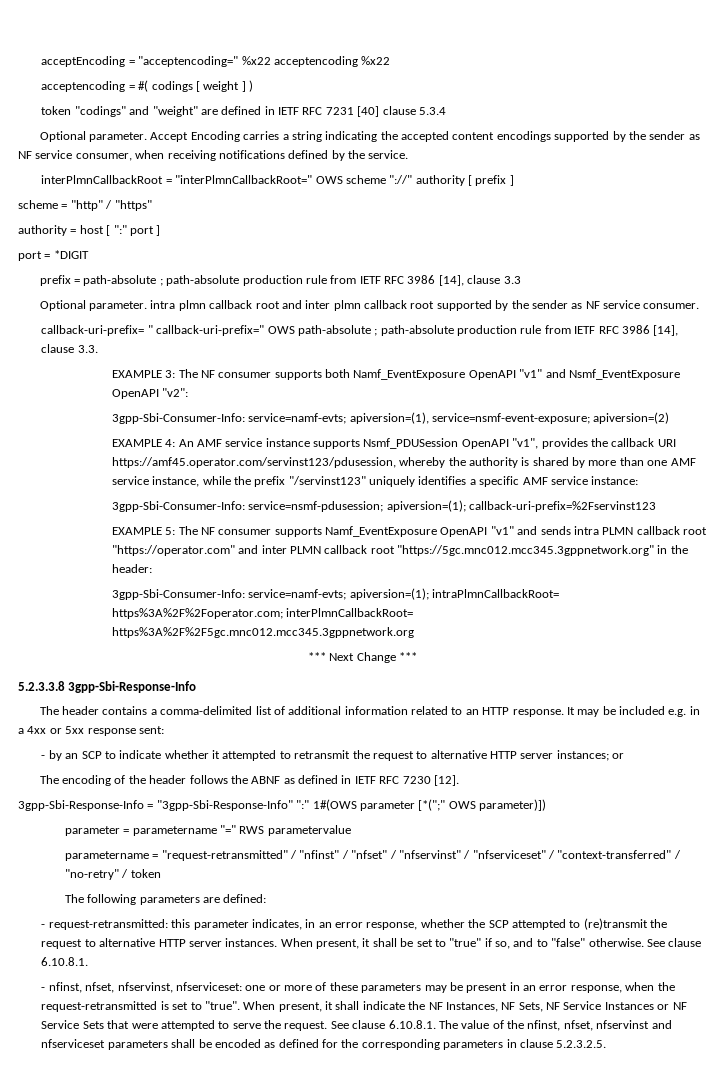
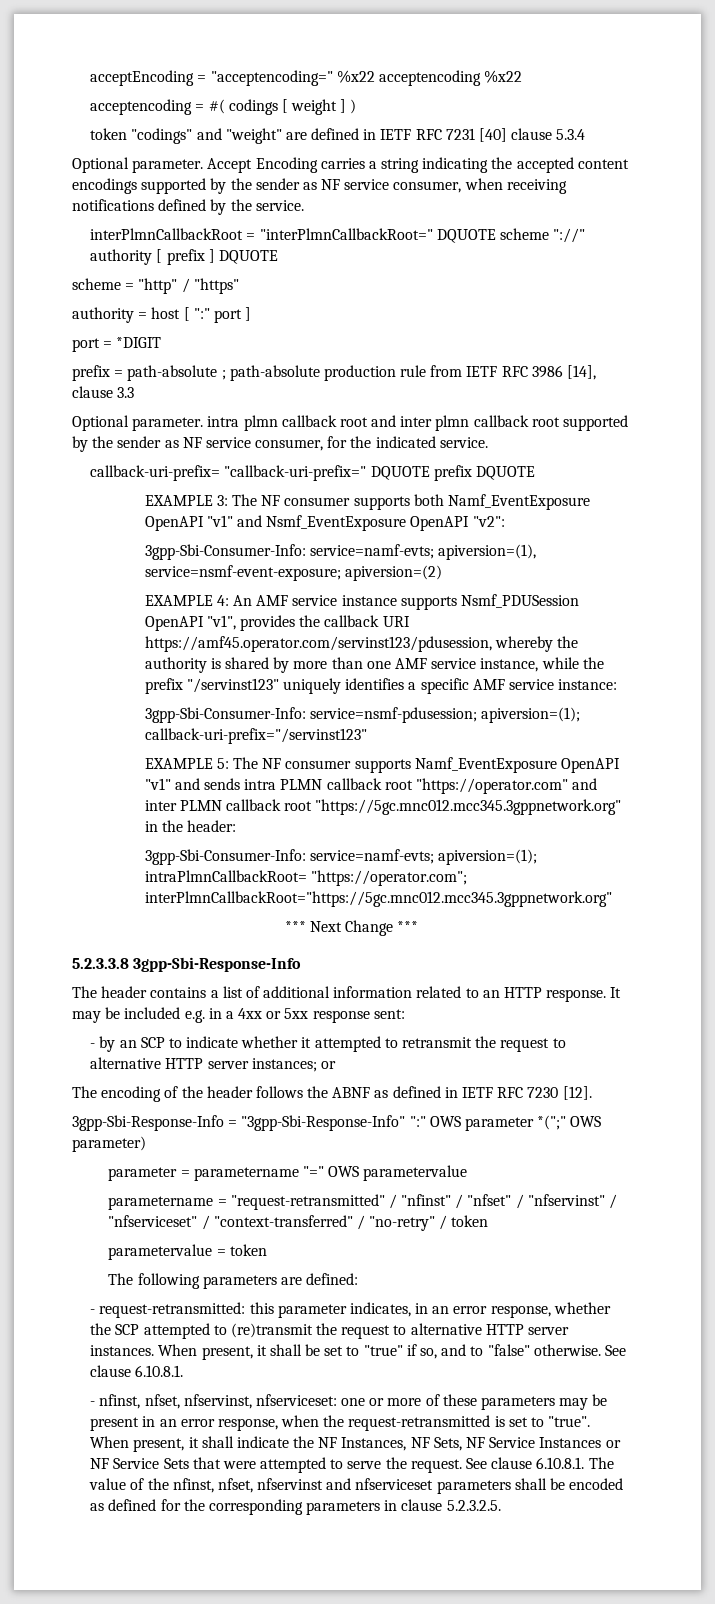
- interPlmnCallbackRoot = "interPlmnCallbackRoot=" OWS scheme "://" authority [ prefix ]
+ interPlmnCallbackRoot = "interPlmnCallbackRoot=" DQUOTE scheme "://" authority [ prefix ] DQUOTE
- Optional parameter. intra plmn callback root and inter plmn callback root supported by the sender as NF service consumer.
- callback-uri-prefix= " callback-uri-prefix=" OWS path-absolute ; path-absolute production rule from IETF RFC 3986 [14], clause 3.3.
+ Optional parameter. intra plmn callback root and inter plmn callback root supported by the sender as NF service consumer, for the indicated service.
+ callback-uri-prefix= "callback-uri-prefix=" DQUOTE prefix DQUOTE
- 3gpp-Sbi-Consumer-Info: service=nsmf-pdusession; apiversion=(1); callback-uri-prefix=%2Fservinst123
+ 3gpp-Sbi-Consumer-Info: service=nsmf-pdusession; apiversion=(1); callback-uri-prefix="/servinst123"
- 3gpp-Sbi-Consumer-Info: service=namf-evts; apiversion=(1); intraPlmnCallbackRoot= https%3A%2F%2Foperator.com; interPlmnCallbackRoot= https%3A%2F%2F5gc.mnc012.mcc345.3gppnetwork.org
+ 3gpp-Sbi-Consumer-Info: service=namf-evts; apiversion=(1); intraPlmnCallbackRoot= "https://operator.com"; interPlmnCallbackRoot="https://5gc.mnc012.mcc345.3gppnetwork.org"
- The header contains a comma-delimited list of additional information related to an HTTP response.
+ The header contains a list of additional information related to an HTTP response.
- 3gpp-Sbi-Response-Info = "3gpp-Sbi-Response-Info" ":" 1#(OWS parameter [*(";" OWS parameter)])
+ 3gpp-Sbi-Response-Info = "3gpp-Sbi-Response-Info" ":" OWS parameter *(";" OWS parameter)
- parameter = parametername "=" RWS parametervalue
+ parameter = parametername "=" OWS parametervalue
+ parametervalue = token

